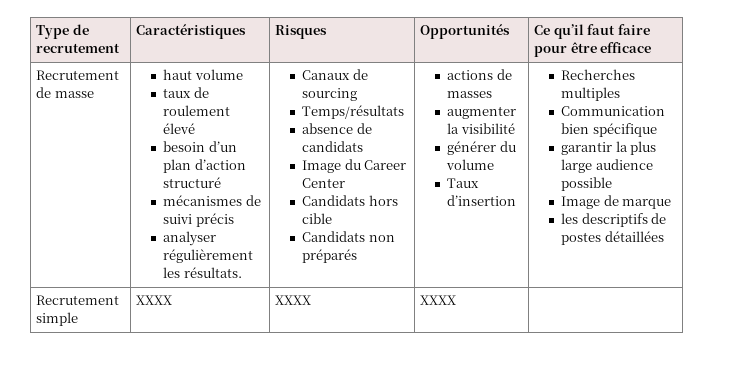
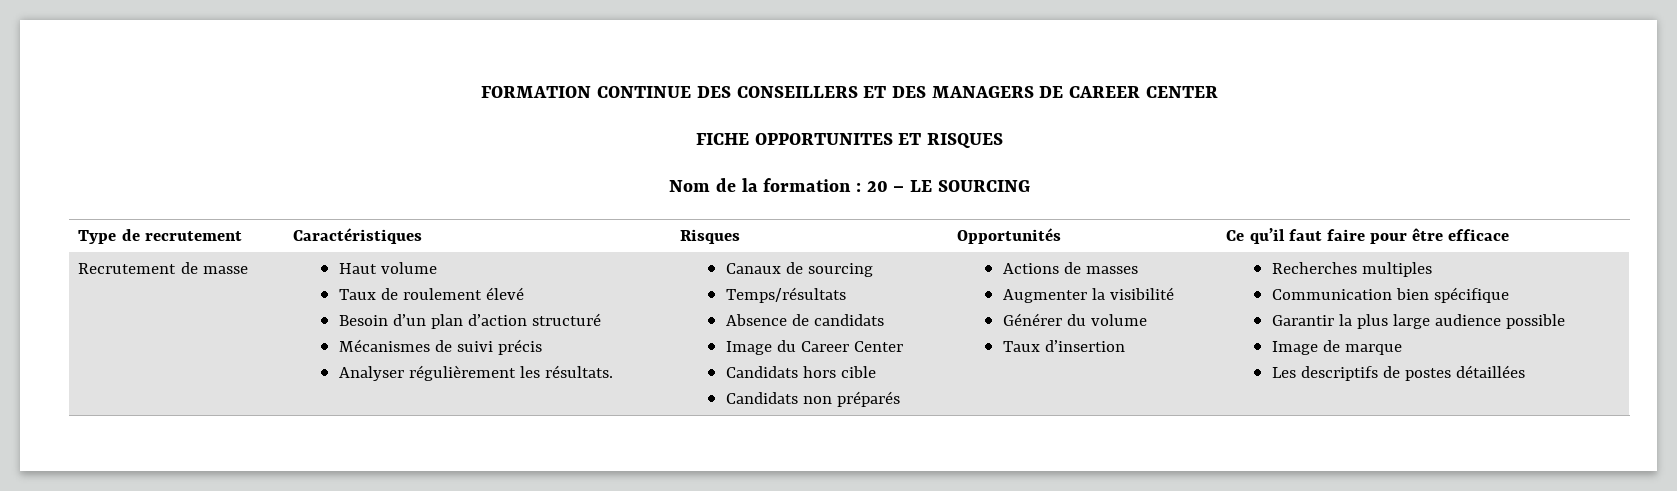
+ FORMATION CONTINUE DES CONSEILLERS ET DES MANAGERS DE CAREER CENTER
+ FICHE OPPORTUNITES ET RISQUES
+ Nom de la formation : 20 – LE SOURCING
- haut volume
- taux de roulement élevé
+ Haut volume
+ Taux de roulement élevé
- besoin d’un plan d’action structuré
+ Besoin d’un plan d’action structuré
- mécanismes de suivi précis
+ Mécanismes de suivi précis
- analyser régulièrement les résultats.
+ Analyser régulièrement les résultats.
- absence de candidats
+ Absence de candidats
- actions de masses
+ Actions de masses
- augmenter la visibilité
+ Augmenter la visibilité
- générer du volume
+ Générer du volume
- garantir la plus large audience possible
+ Garantir la plus large audience possible
- les descriptifs de postes détaillées
+ Les descriptifs de postes détaillées
- Recrutement simple | XXXX | XXXX | XXXX |

